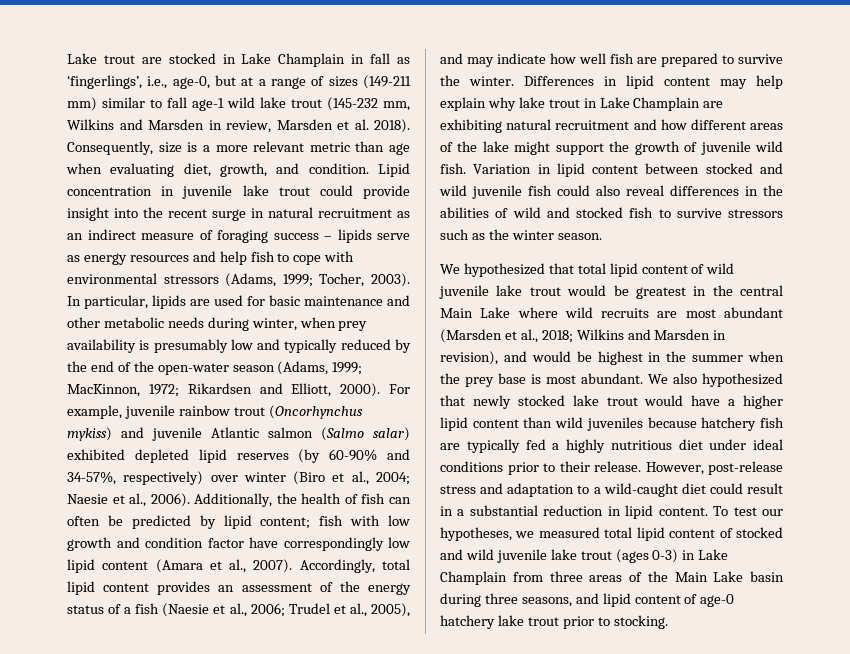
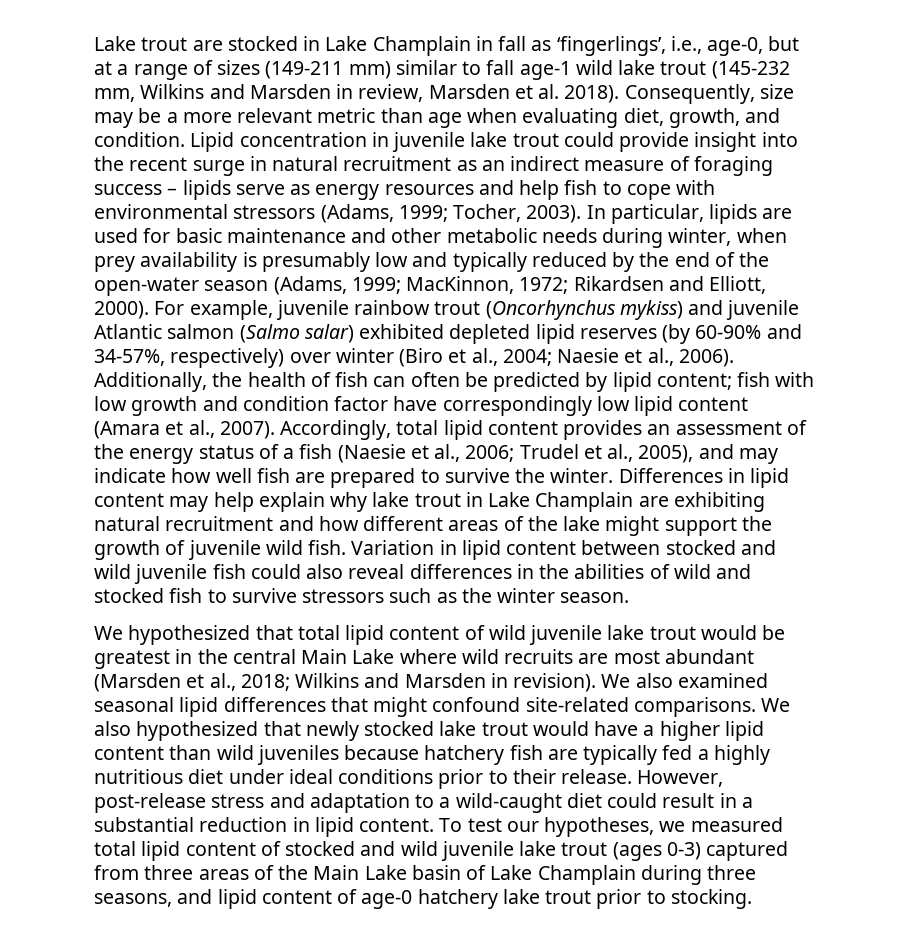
- Consequently, size is a more relevant metric than age when evaluating diet, growth, and condition.
+ Consequently, size may be a more relevant metric than age when evaluating diet, growth, and condition.
- We hypothesized that total lipid content of wild juvenile lake trout would be greatest in the central Main Lake where wild recruits are most abundant (Marsden et al., 2018; Wilkins and Marsden in revision), and would be highest in the summer when the prey base is most abundant.
+ We hypothesized that total lipid content of wild juvenile lake trout would be greatest in the central Main Lake where wild recruits are most abundant (Marsden et al., 2018; Wilkins and Marsden in revision). We also examined seasonal lipid differences that might confound site-related comparisons.
- To test our hypotheses, we measured total lipid content of stocked and wild juvenile lake trout (ages 0-3) in Lake Champlain from three areas of the Main Lake basin during three seasons, and lipid content of age-0 hatchery lake trout prior to stocking.
+ To test our hypotheses, we measured total lipid content of stocked and wild juvenile lake trout (ages 0-3) captured from three areas of the Main Lake basin of Lake Champlain during three seasons, and lipid content of age-0 hatchery lake trout prior to stocking.

